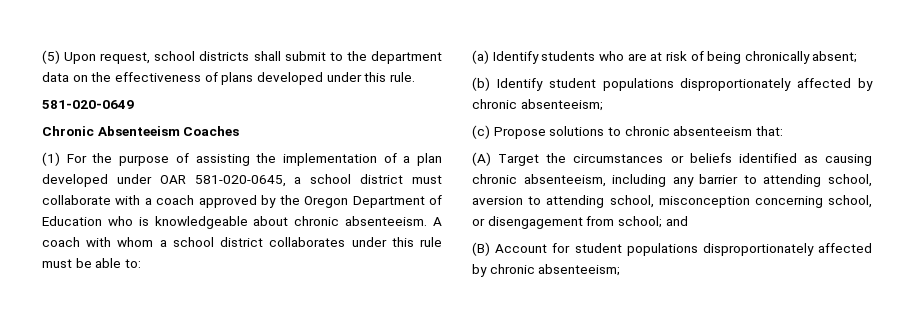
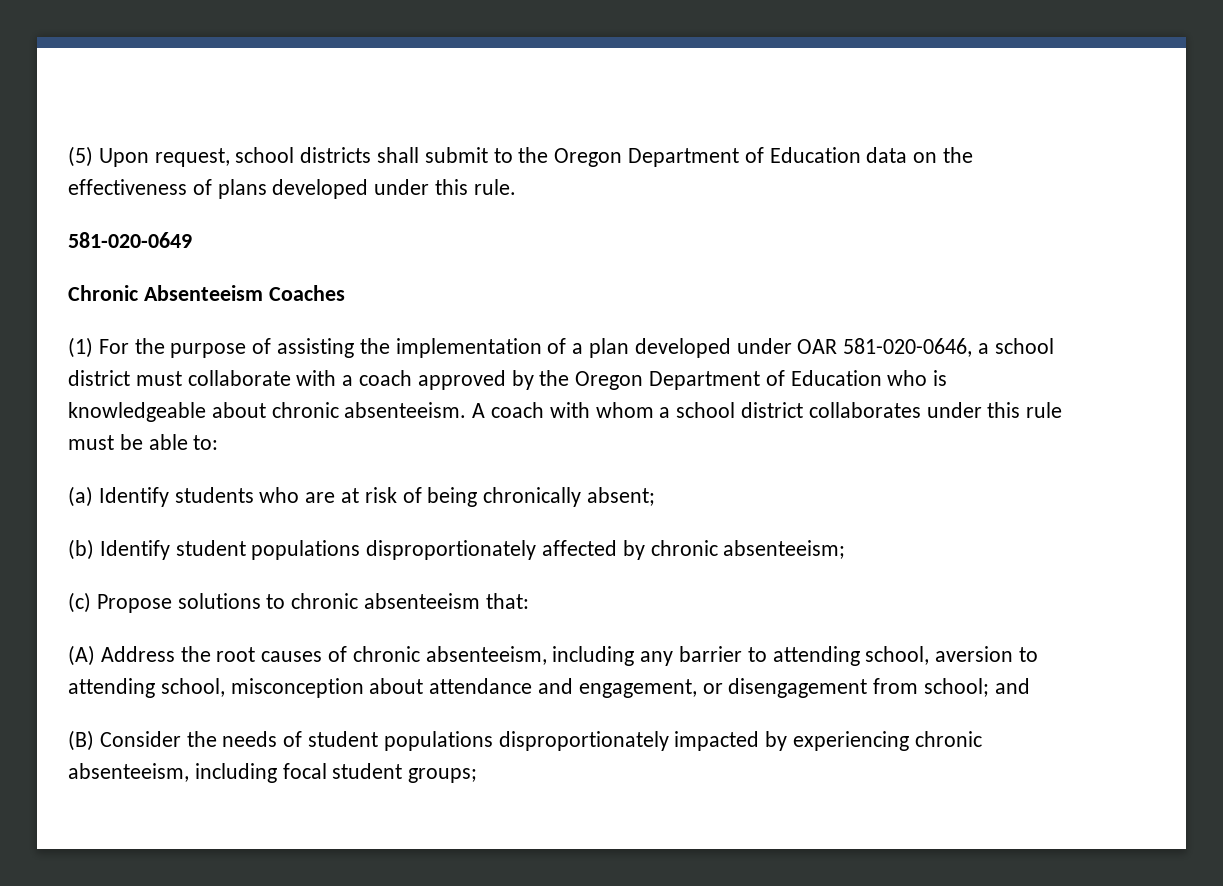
- (5) Upon request, school districts shall submit to the department data on the effectiveness of plans developed under this rule.
+ (5) Upon request, school districts shall submit to the Oregon Department of Education data on the effectiveness of plans developed under this rule.
- (1) For the purpose of assisting the implementation of a plan developed under OAR 581-020-0645, a school district must collaborate with a coach approved by the Oregon Department of Education who is knowledgeable about chronic absenteeism.
+ (1) For the purpose of assisting the implementation of a plan developed under OAR 581-020-0646, a school district must collaborate with a coach approved by the Oregon Department of Education who is knowledgeable about chronic absenteeism.
- (A) Target the circumstances or beliefs identified as causing chronic absenteeism, including any barrier to attending school, aversion to attending school, misconception concerning school, or disengagement from school; and
+ (A) Address the root causes of chronic absenteeism, including any barrier to attending school, aversion to attending school, misconception about attendance and engagement, or disengagement from school; and
- (B) Account for student populations disproportionately affected by chronic absenteeism;
+ (B) Consider the needs of student populations disproportionately impacted by experiencing chronic absenteeism, including focal student groups;

